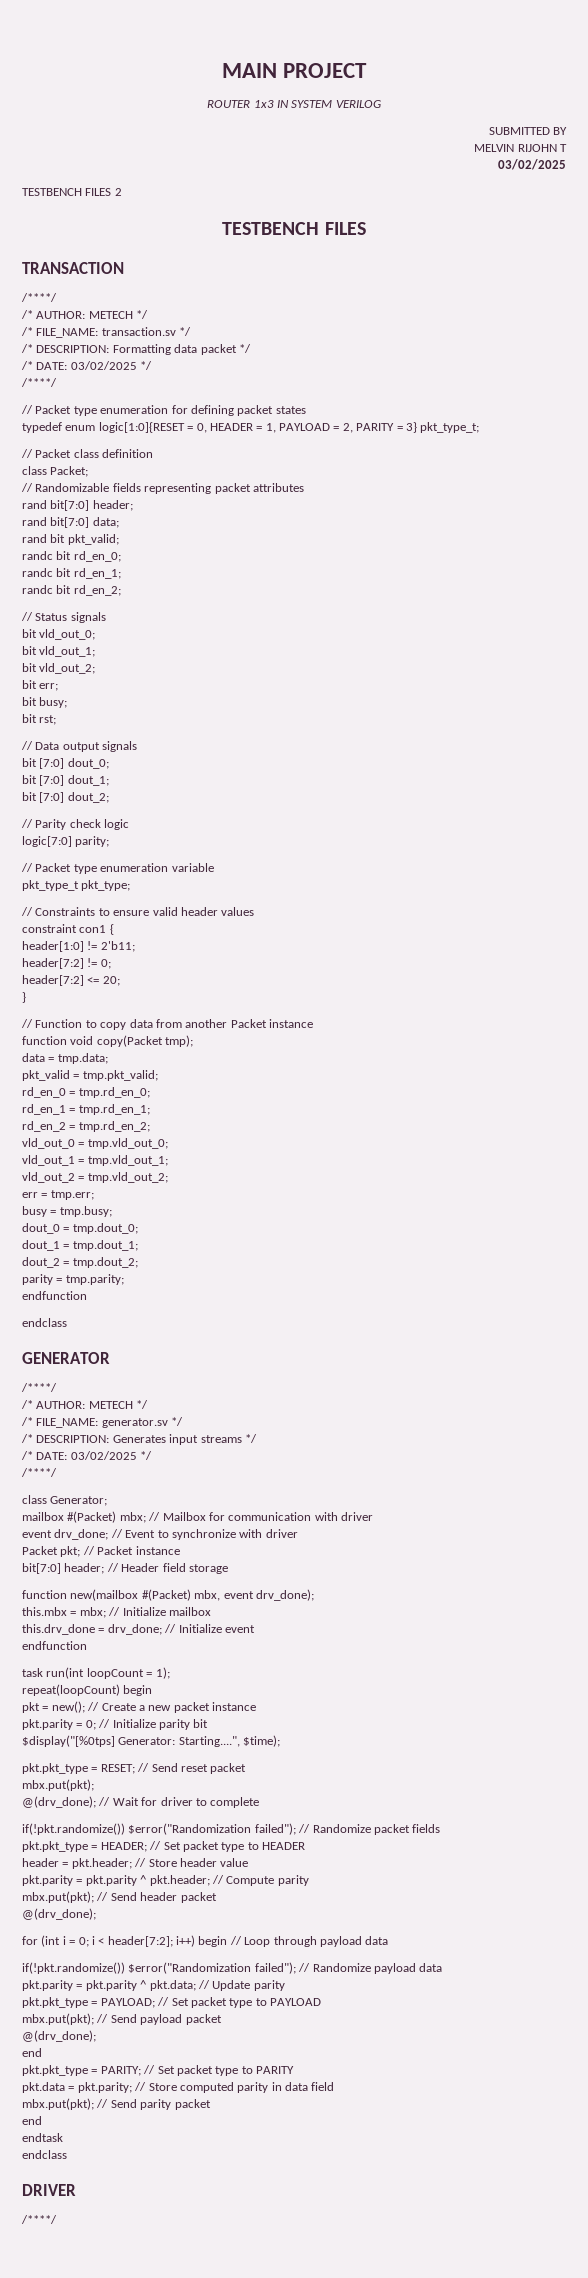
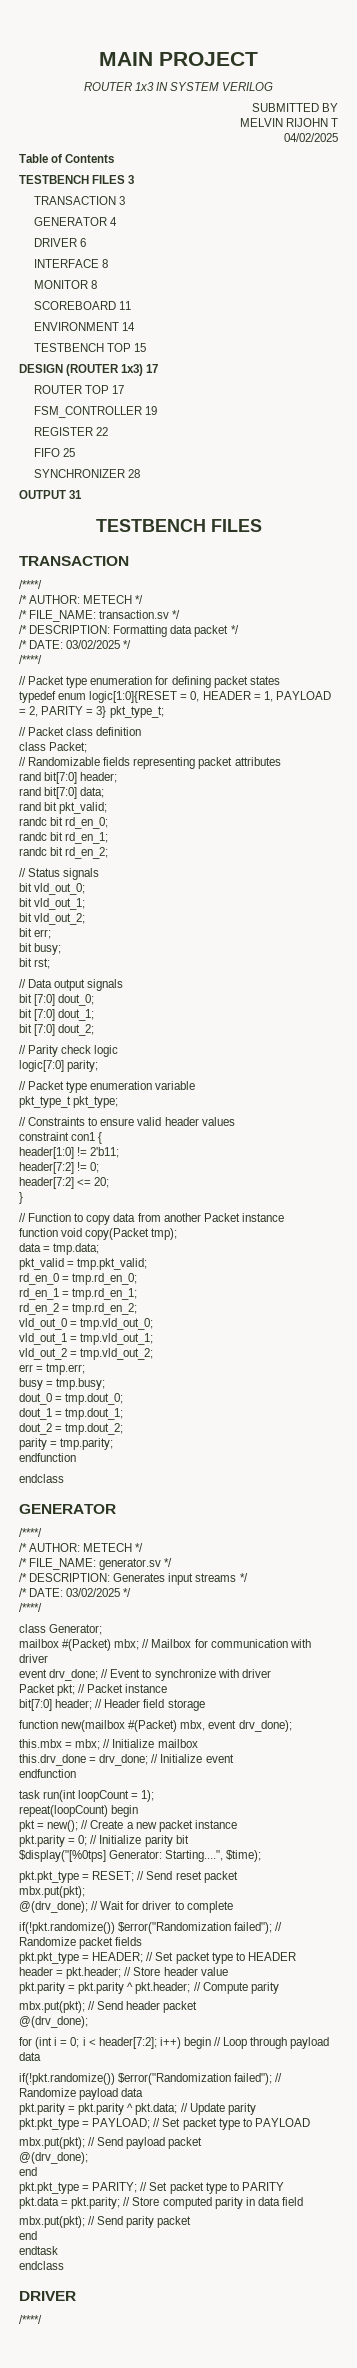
  MELVIN RIJOHN T
- 03/02/2025
- TESTBENCH FILES 2
+ 04/02/2025
+ Table of Contents
+ TESTBENCH FILES 3
+ TRANSACTION 3
+ GENERATOR 4
+ DRIVER 6
+ INTERFACE 8
+ MONITOR 8
+ SCOREBOARD 11
+ ENVIRONMENT 14
+ TESTBENCH TOP 15
+ DESIGN (ROUTER 1x3) 17
+ ROUTER TOP 17
+ FSM_CONTROLLER 19
+ REGISTER 22
+ FIFO 25
+ SYNCHRONIZER 28
+ OUTPUT 31

